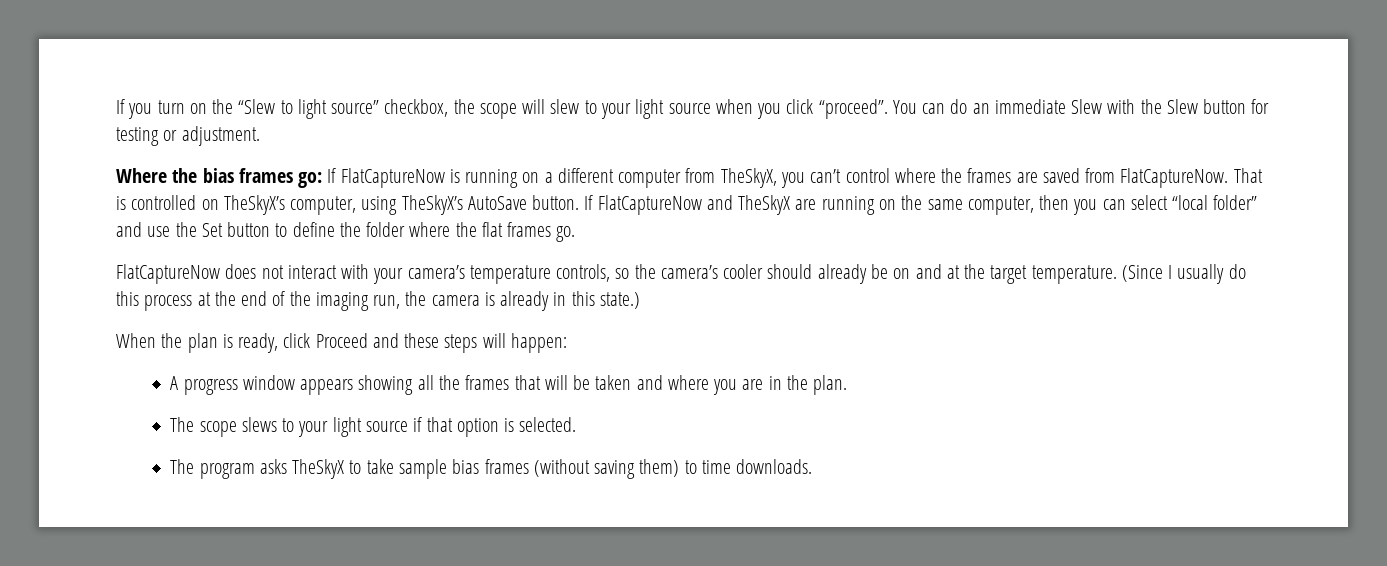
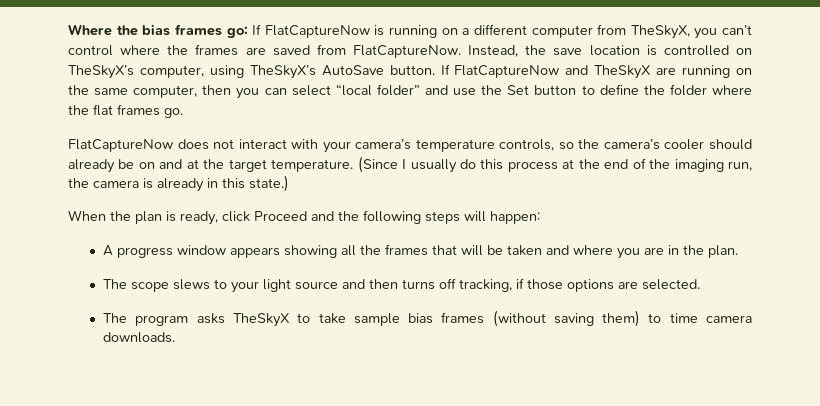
- If you turn on the “Slew to light source” checkbox, the scope will slew to your light source when you click “proceed”. You can do an immediate Slew with the Slew button for testing or adjustment.
- That is controlled on TheSkyX’s computer, using TheSkyX’s AutoSave button.
+ Instead, the save location is controlled on TheSkyX’s computer, using TheSkyX’s AutoSave button.
- When the plan is ready, click Proceed and these steps will happen:
+ When the plan is ready, click Proceed and the following steps will happen:
- The scope slews to your light source if that option is selected.
+ The scope slews to your light source and then turns off tracking, if those options are selected.
- The program asks TheSkyX to take sample bias frames (without saving them) to time downloads.
+ The program asks TheSkyX to take sample bias frames (without saving them) to time camera downloads.

